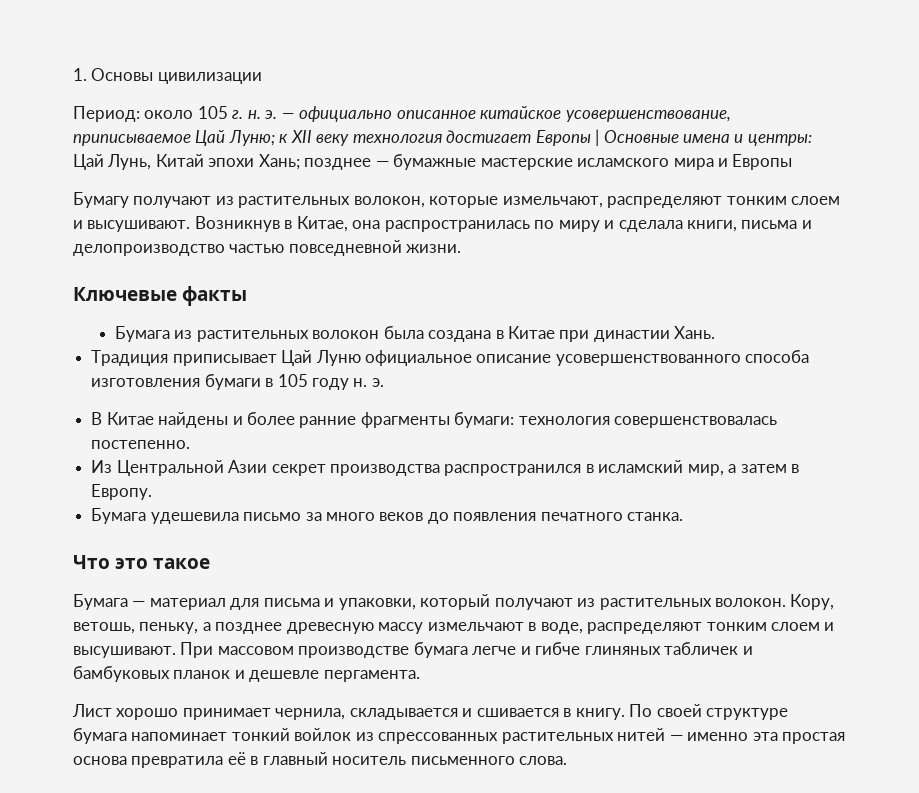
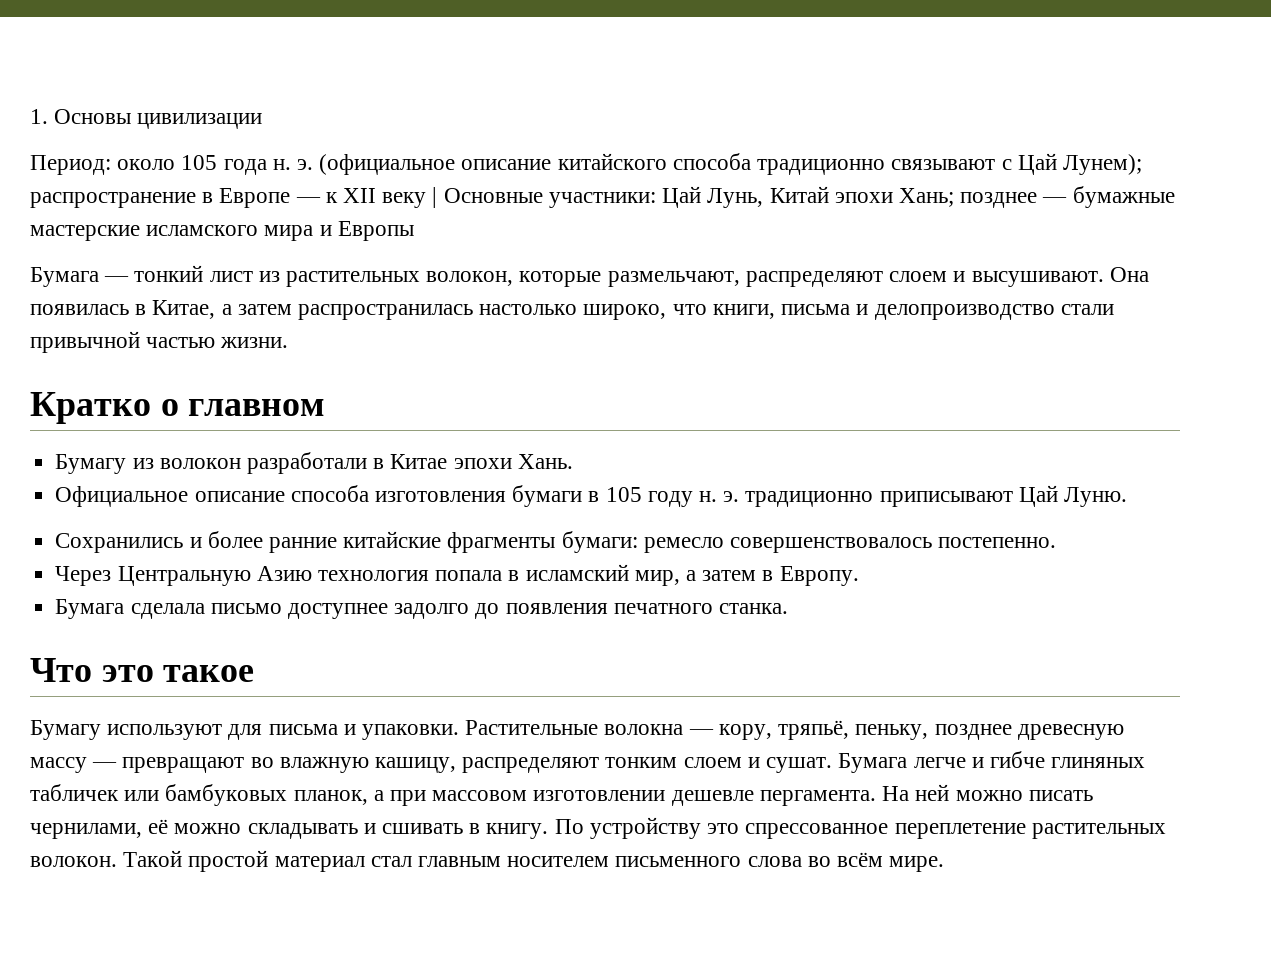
- Период: около 105 г. н. э. — официально описанное китайское усовершенствование, приписываемое Цай Луню; к XII веку технология достигает Европы | Основные имена и центры: Цай Лунь, Китай эпохи Хань; позднее — бумажные мастерские исламского мира и Европы
+ Период: около 105 года н. э. (официальное описание китайского способа традиционно связывают с Цай Лунем); распространение в Европе — к XII веку | Основные участники: Цай Лунь, Китай эпохи Хань; позднее — бумажные мастерские исламского мира и Европы
- Бумагу получают из растительных волокон, которые измельчают, распределяют тонким слоем и высушивают. Возникнув в Китае, она распространилась по миру и сделала книги, письма и делопроизводство частью повседневной жизни.
- Ключевые факты
- Бумага из растительных волокон была создана в Китае при династии Хань.
- Традиция приписывает Цай Луню официальное описание усовершенствованного способа изготовления бумаги в 105 году н. э.
- В Китае найдены и более ранние фрагменты бумаги: технология совершенствовалась постепенно.
+ Бумага — тонкий лист из растительных волокон, которые размельчают, распределяют слоем и высушивают. Она появилась в Китае, а затем распространилась настолько широко, что книги, письма и делопроизводство стали привычной частью жизни.
+ Кратко о главном
+ Бумагу из волокон разработали в Китае эпохи Хань.
+ Официальное описание способа изготовления бумаги в 105 году н. э. традиционно приписывают Цай Луню.
+ Сохранились и более ранние китайские фрагменты бумаги: ремесло совершенствовалось постепенно.
- Из Центральной Азии секрет производства распространился в исламский мир, а затем в Европу.
+ Через Центральную Азию технология попала в исламский мир, а затем в Европу.
- Бумага удешевила письмо за много веков до появления печатного станка.
+ Бумага сделала письмо доступнее задолго до появления печатного станка.
- Бумага — материал для письма и упаковки, который получают из растительных волокон. Кору, ветошь, пеньку, а позднее древесную массу измельчают в воде, распределяют тонким слоем и высушивают. При массовом производстве бумага легче и гибче глиняных табличек и бамбуковых планок и дешевле пергамента.
- Лист хорошо принимает чернила, складывается и сшивается в книгу. По своей структуре бумага напоминает тонкий войлок из спрессованных растительных нитей — именно эта простая основа превратила её в главный носитель письменного слова.
+ Бумагу используют для письма и упаковки. Растительные волокна — кору, тряпьё, пеньку, позднее древесную массу — превращают во влажную кашицу, распределяют тонким слоем и сушат. Бумага легче и гибче глиняных табличек или бамбуковых планок, а при массовом изготовлении дешевле пергамента. На ней можно писать чернилами, её можно складывать и сшивать в книгу. По устройству это спрессованное переплетение растительных волокон. Такой простой материал стал главным носителем письменного слова во всём мире.

